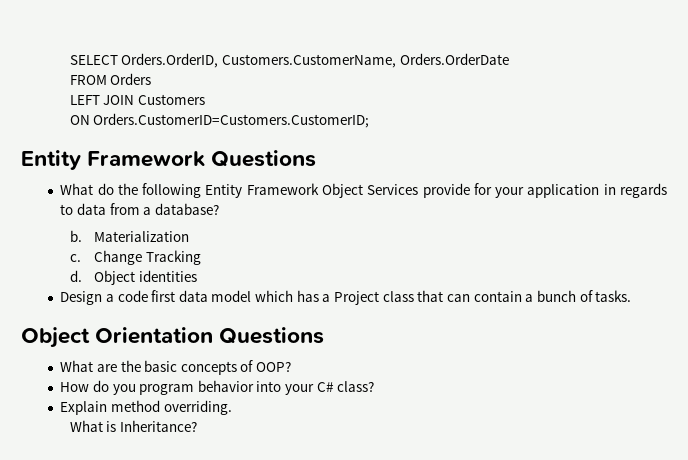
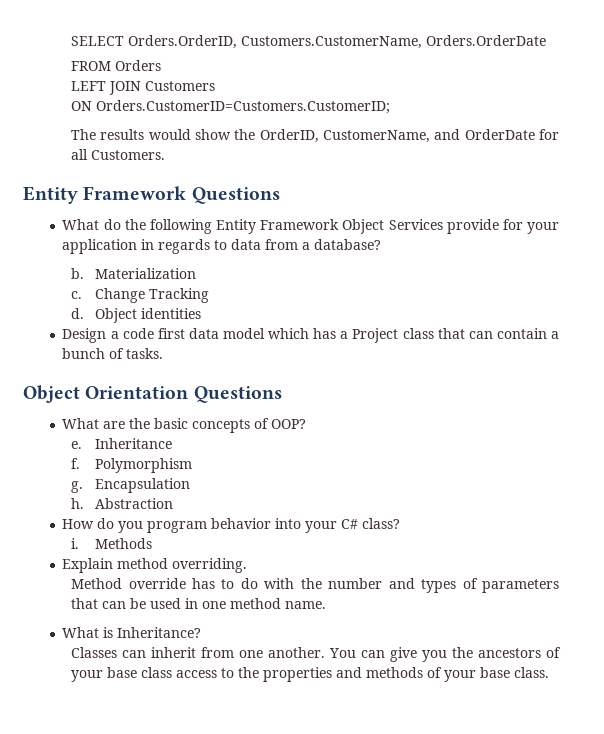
+ The results would show the OrderID, CustomerName, and OrderDate for all Customers.
+ e. Inheritance
+ f. Polymorphism
+ g. Encapsulation
+ h. Abstraction
+ i. Methods
+ Method override has to do with the number and types of parameters that can be used in one method name.
  What is Inheritance?
+ Classes can inherit from one another. You can give you the ancestors of your base class access to the properties and methods of your base class.

